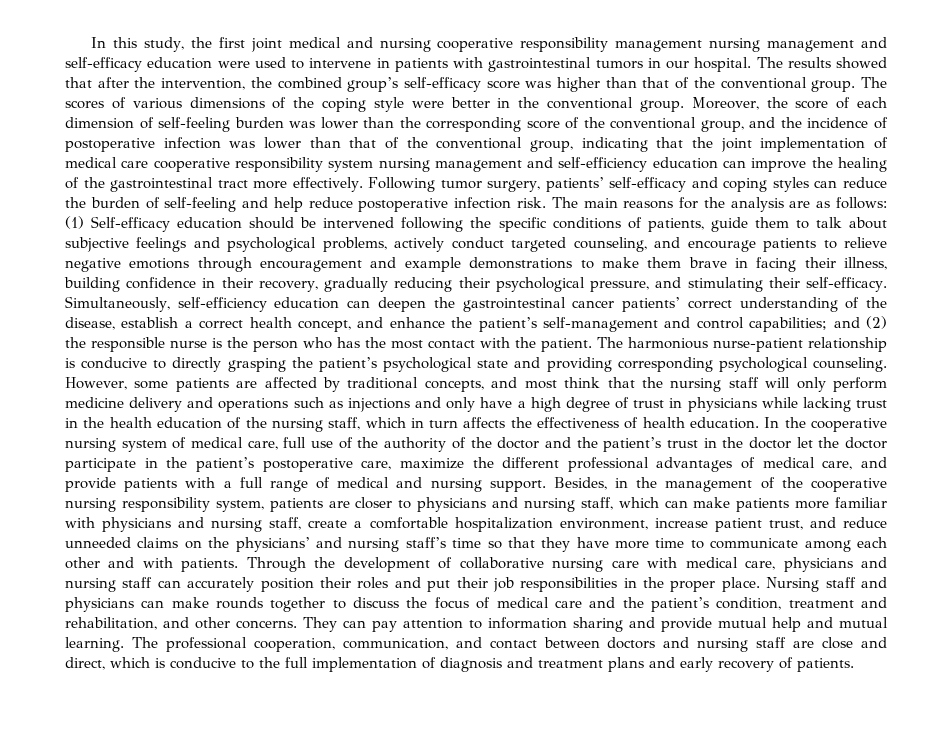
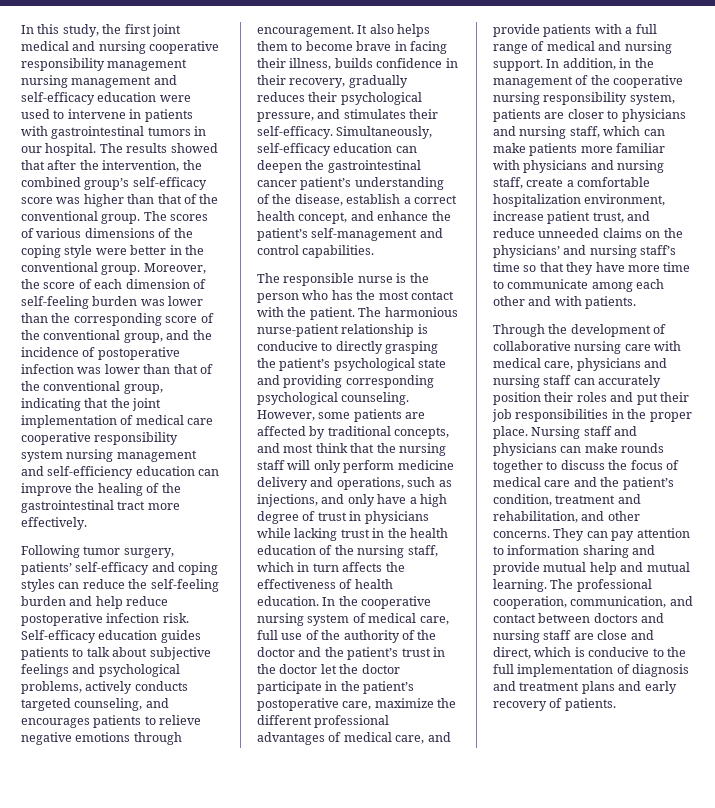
- Moreover, the score of each dimension of self-feeling burden was lower than the corresponding score of the conventional group, and the incidence of postoperative infection was lower than that of the conventional group, indicating that the joint implementation of medical care cooperative responsibility system nursing management and self-efficiency education can improve the healing of the gastrointestinal tract more effectively. Following tumor surgery, patients’ self-efficacy and coping styles can reduce the burden of self-feeling and help reduce postoperative infection risk.
+ Moreover, the score of each dimension of self-feeling burden was lower than the corresponding score of the conventional group, and the incidence of postoperative infection was lower than that of the conventional group, indicating that the joint implementation of medical care cooperative responsibility system nursing management and self-efficiency education can improve the healing of the gastrointestinal tract more effectively.
+ Following tumor surgery, patients’ self-efficacy and coping styles can reduce the self-feeling burden and help reduce postoperative infection risk.
- The main reasons for the analysis are as follows: (1) Self-efficacy education should be intervened following the specific conditions of patients, guide them to talk about subjective feelings and psychological problems, actively conduct targeted counseling, and encourage patients to relieve negative emotions through encouragement and example demonstrations to make them brave in facing their illness, building confidence in their recovery, gradually reducing their psychological pressure, and stimulating their self-efficacy.
+ Self-efficacy education guides patients to talk about subjective feelings and psychological problems, actively conducts targeted counseling, and encourages patients to relieve negative emotions through encouragement. It also helps them to become brave in facing their illness, builds confidence in their recovery, gradually reduces their psychological pressure, and stimulates their self-efficacy.
- Simultaneously, self-efficiency education can deepen the gastrointestinal cancer patients’ correct understanding of the disease, establish a correct health concept, and enhance the patient’s self-management and control capabilities; and (2) the responsible nurse is the person who has the most contact with the patient.
+ Simultaneously, self-efficacy education can deepen the gastrointestinal cancer patient’s understanding of the disease, establish a correct health concept, and enhance the patient’s self-management and control capabilities.
+ The responsible nurse is the person who has the most contact with the patient.
- However, some patients are affected by traditional concepts, and most think that the nursing staff will only perform medicine delivery and operations such as injections and only have a high degree of trust in physicians while lacking trust in the health education of the nursing staff, which in turn affects the effectiveness of health education.
+ However, some patients are affected by traditional concepts, and most think that the nursing staff will only perform medicine delivery and operations, such as injections, and only have a high degree of trust in physicians while lacking trust in the health education of the nursing staff, which in turn affects the effectiveness of health education.
- Besides, in the management of the cooperative nursing responsibility system, patients are closer to physicians and nursing staff, which can make patients more familiar with physicians and nursing staff, create a comfortable hospitalization environment, increase patient trust, and reduce unneeded claims on the physicians’ and nursing staff’s time so that they have more time to communicate among each other and with patients. Through the development of collaborative nursing care with medical care, physicians and nursing staff can accurately position their roles and put their job responsibilities in the proper place.
+ In addition, in the management of the cooperative nursing responsibility system, patients are closer to physicians and nursing staff, which can make patients more familiar with physicians and nursing staff, create a comfortable hospitalization environment, increase patient trust, and reduce unneeded claims on the physicians’ and nursing staff’s time so that they have more time to communicate among each other and with patients.
+ Through the development of collaborative nursing care with medical care, physicians and nursing staff can accurately position their roles and put their job responsibilities in the proper place.

